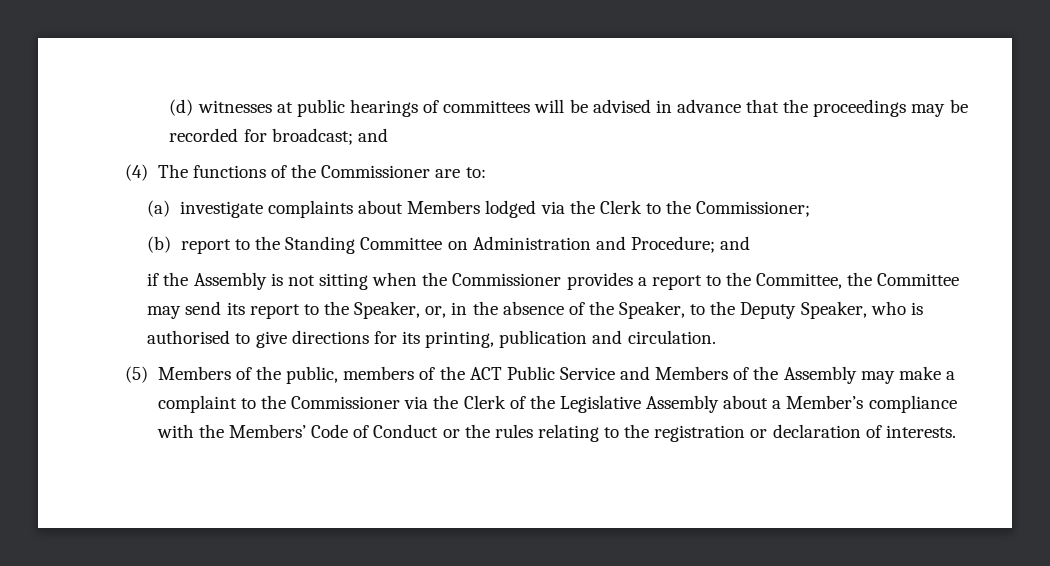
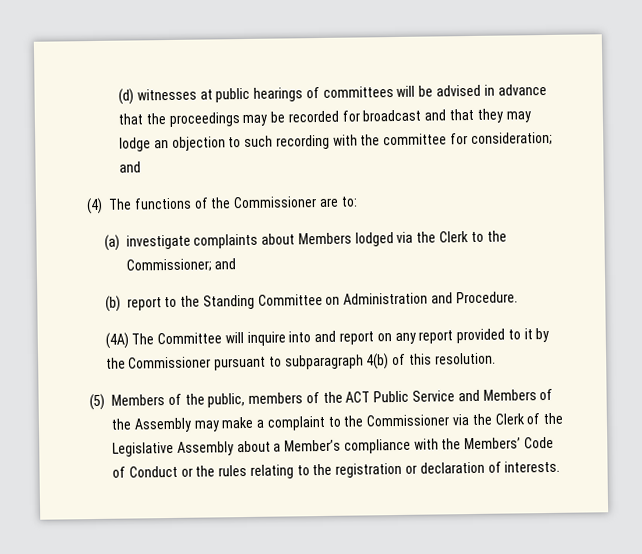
- (d) witnesses at public hearings of committees will be advised in advance that the proceedings may be recorded for broadcast; and
+ (d) witnesses at public hearings of committees will be advised in advance that the proceedings may be recorded for broadcast and that they may lodge an objection to such recording with the committee for consideration; and
- (a) investigate complaints about Members lodged via the Clerk to the Commissioner;
+ (a) investigate complaints about Members lodged via the Clerk to the Commissioner; and
- (b) report to the Standing Committee on Administration and Procedure; and
- if the Assembly is not sitting when the Commissioner provides a report to the Committee, the Committee may send its report to the Speaker, or, in the absence of the Speaker, to the Deputy Speaker, who is authorised to give directions for its printing, publication and circulation.
+ (b) report to the Standing Committee on Administration and Procedure.
+ (4A) The Committee will inquire into and report on any report provided to it by the Commissioner pursuant to subparagraph 4(b) of this resolution.

